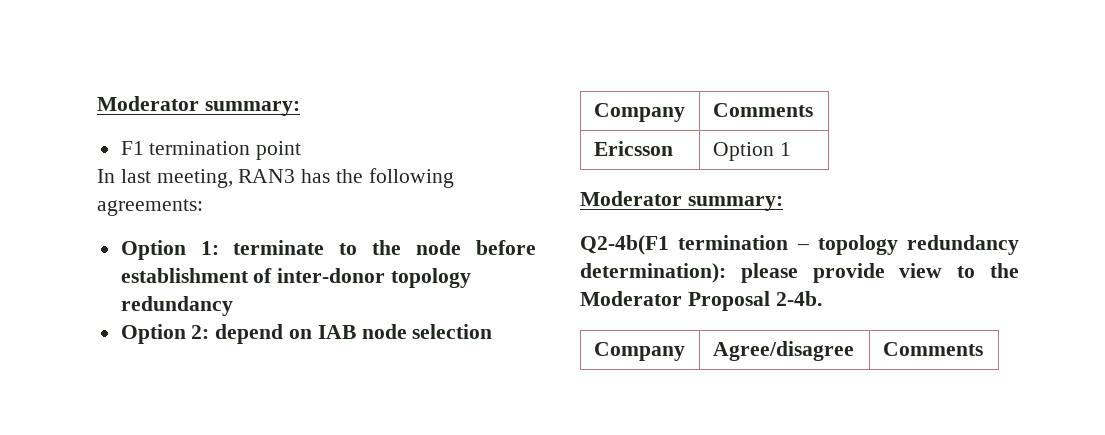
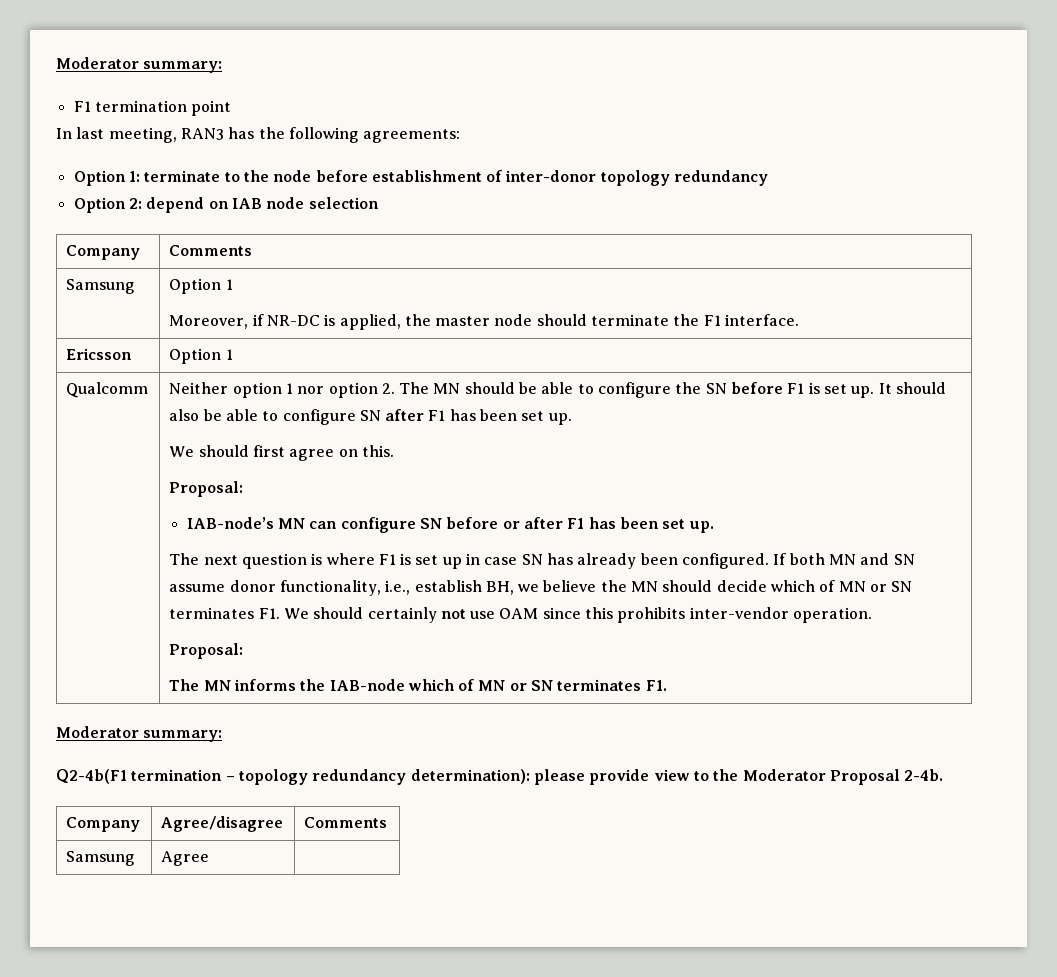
+ Samsung | Option 1
+ Moreover, if NR-DC is applied, the master node should terminate the F1 interface.
  Ericsson | Option 1
+ Qualcomm | Neither option 1 nor option 2. The MN should be able to configure the SN before F1 is set up. It should also be able to configure SN after F1 has been set up.
+ We should first agree on this.
+ Proposal:
+ IAB-node’s MN can configure SN before or after F1 has been set up.
+ The next question is where F1 is set up in case SN has already been configured. If both MN and SN assume donor functionality, i.e., establish BH, we believe the MN should decide which of MN or SN terminates F1. We should certainly not use OAM since this prohibits inter-vendor operation.
+ Proposal:
+ The MN informs the IAB-node which of MN or SN terminates F1.
+ Samsung | Agree |

